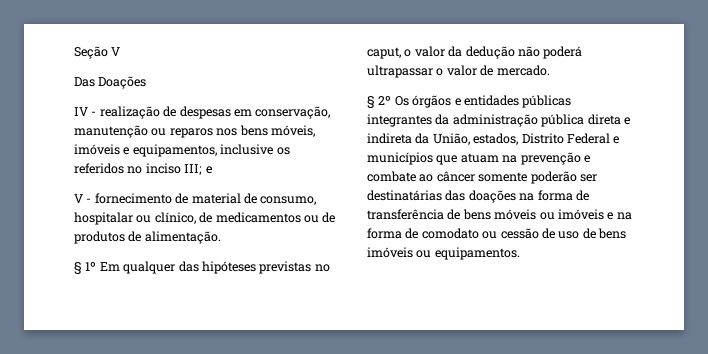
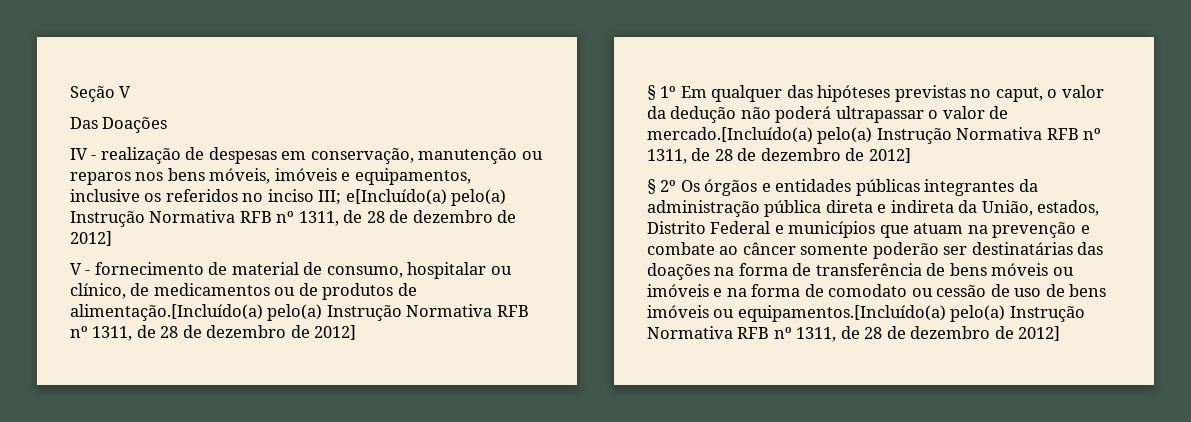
- IV - realização de despesas em conservação, manutenção ou reparos nos bens móveis, imóveis e equipamentos, inclusive os referidos no inciso III; e
+ IV - realização de despesas em conservação, manutenção ou reparos nos bens móveis, imóveis e equipamentos, inclusive os referidos no inciso III; e[Incluído(a) pelo(a) Instrução Normativa RFB nº 1311, de 28 de dezembro de 2012]
- V - fornecimento de material de consumo, hospitalar ou clínico, de medicamentos ou de produtos de alimentação.
+ V - fornecimento de material de consumo, hospitalar ou clínico, de medicamentos ou de produtos de alimentação.[Incluído(a) pelo(a) Instrução Normativa RFB nº 1311, de 28 de dezembro de 2012]
- § 1º Em qualquer das hipóteses previstas no caput, o valor da dedução não poderá ultrapassar o valor de mercado.
+ § 1º Em qualquer das hipóteses previstas no caput, o valor da dedução não poderá ultrapassar o valor de mercado.[Incluído(a) pelo(a) Instrução Normativa RFB nº 1311, de 28 de dezembro de 2012]
- § 2º Os órgãos e entidades públicas integrantes da administração pública direta e indireta da União, estados, Distrito Federal e municípios que atuam na prevenção e combate ao câncer somente poderão ser destinatárias das doações na forma de transferência de bens móveis ou imóveis e na forma de comodato ou cessão de uso de bens imóveis ou equipamentos.
+ § 2º Os órgãos e entidades públicas integrantes da administração pública direta e indireta da União, estados, Distrito Federal e municípios que atuam na prevenção e combate ao câncer somente poderão ser destinatárias das doações na forma de transferência de bens móveis ou imóveis e na forma de comodato ou cessão de uso de bens imóveis ou equipamentos.[Incluído(a) pelo(a) Instrução Normativa RFB nº 1311, de 28 de dezembro de 2012]

